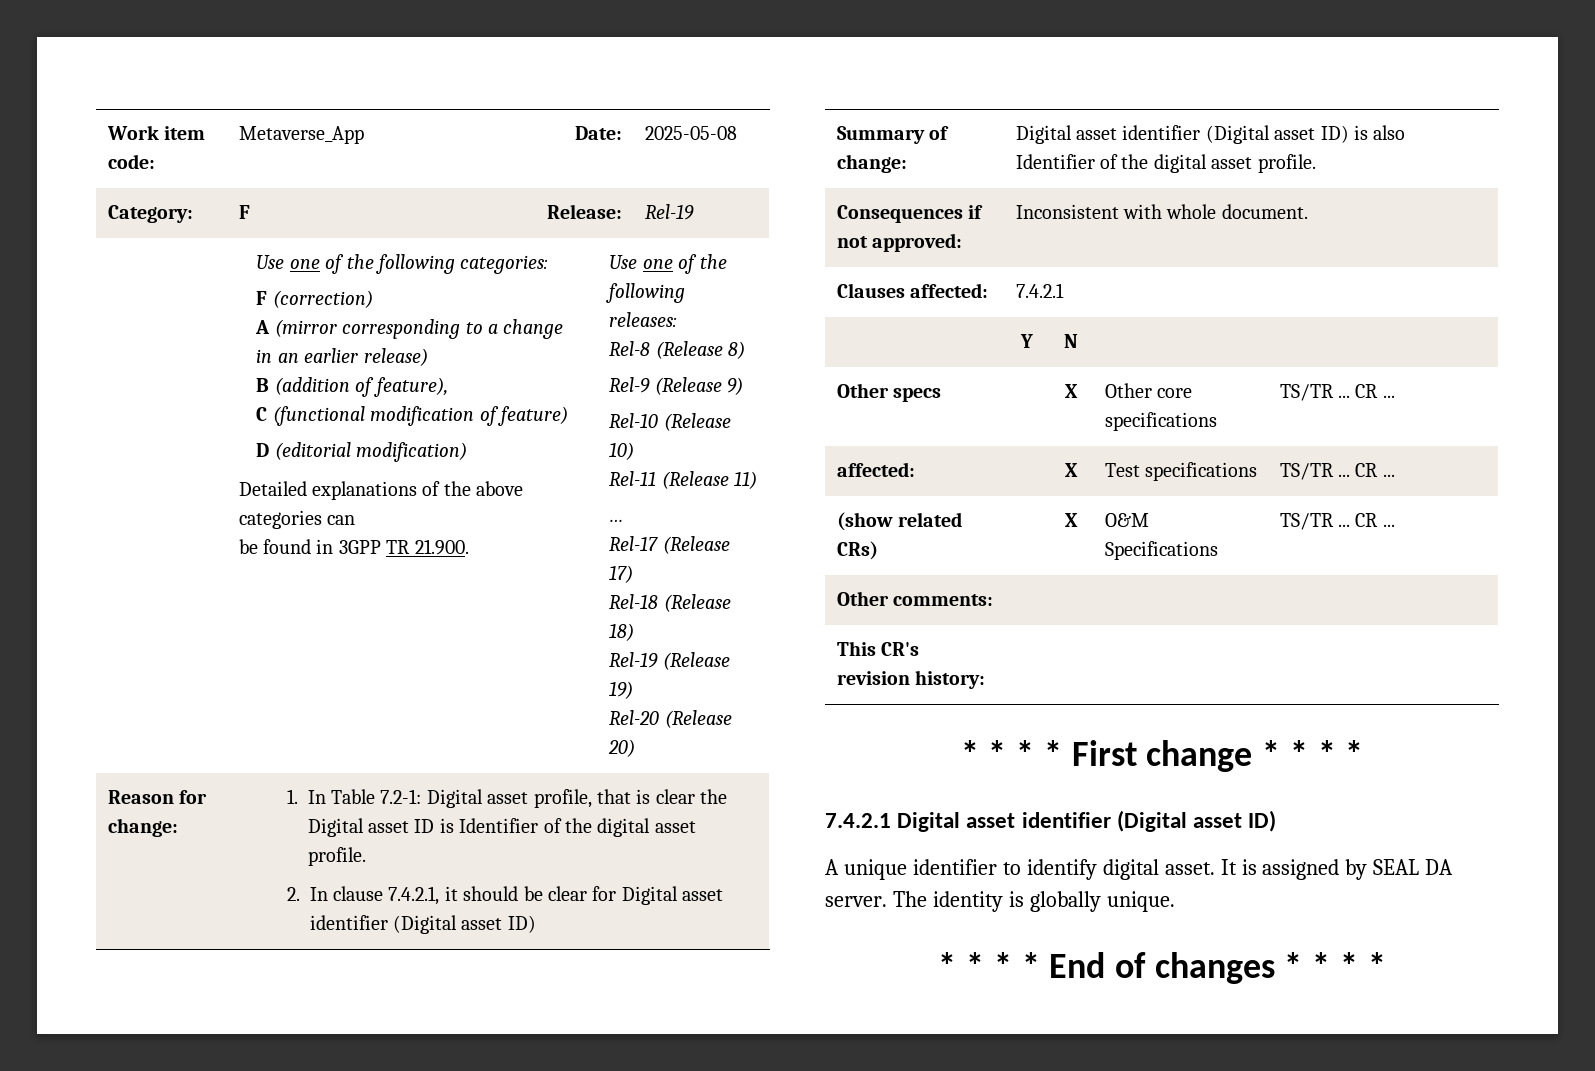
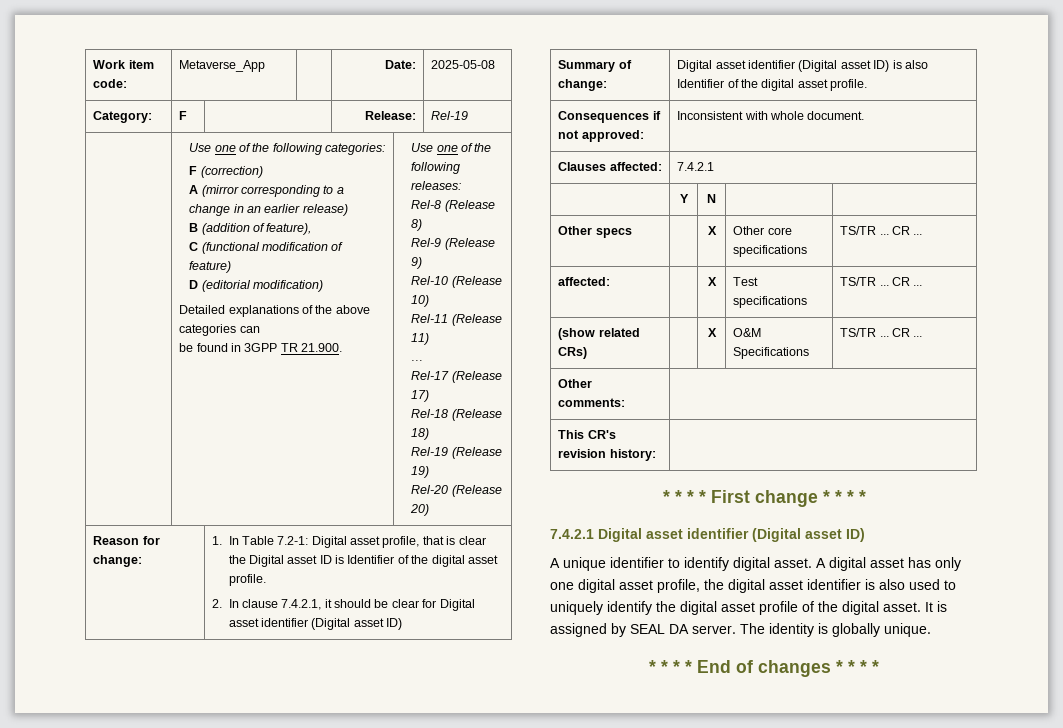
+ A digital asset has only one digital asset profile, the digital asset identifier is also used to uniquely identify the digital asset profile of the digital asset.

